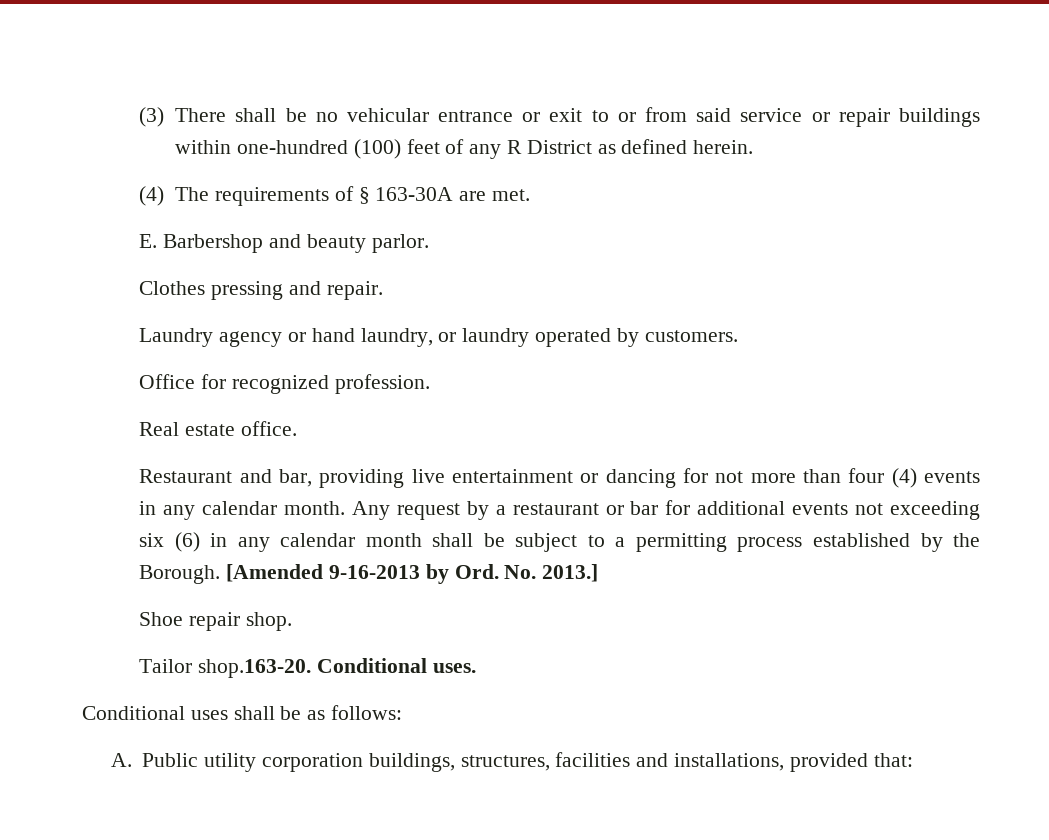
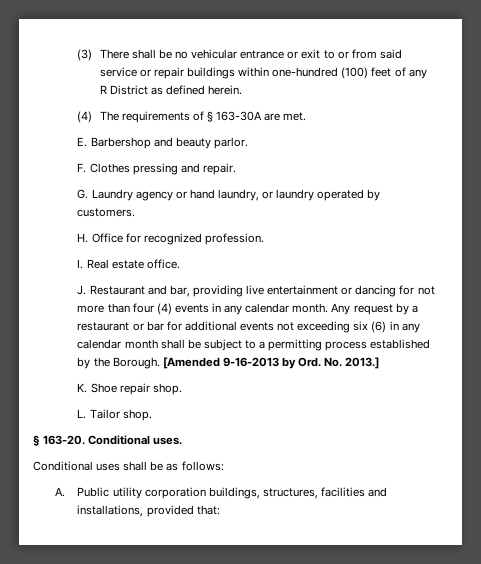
- Clothes pressing and repair.
+ F. Clothes pressing and repair.
- Laundry agency or hand laundry, or laundry operated by customers.
+ G. Laundry agency or hand laundry, or laundry operated by customers.
- Office for recognized profession.
+ H. Office for recognized profession.
- Real estate office.
+ I. Real estate office.
- Restaurant and bar, providing live entertainment or dancing for not more than four (4) events in any calendar month.
+ J. Restaurant and bar, providing live entertainment or dancing for not more than four (4) events in any calendar month.
- Shoe repair shop.
+ K. Shoe repair shop.
- Tailor shop.163-20. Conditional uses.
+ L. Tailor shop.
+ § 163-20. Conditional uses.

